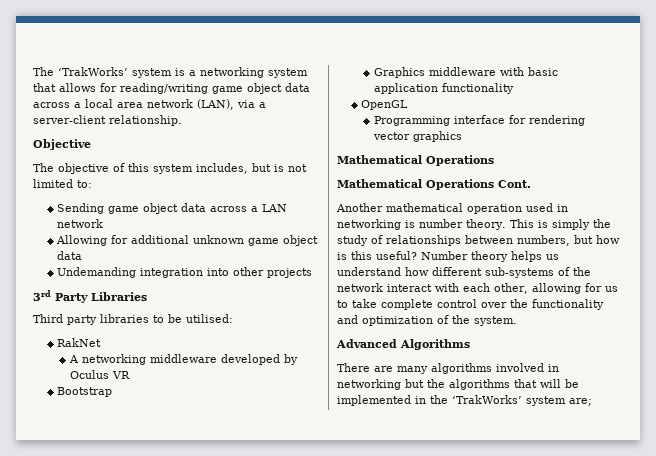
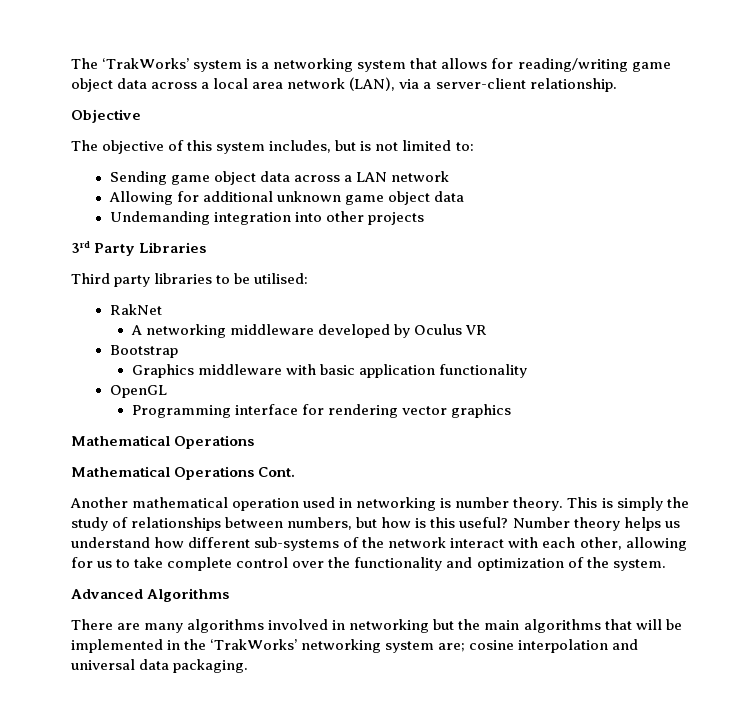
- There are many algorithms involved in networking but the algorithms that will be implemented in the ‘TrakWorks’ system are;
+ There are many algorithms involved in networking but the main algorithms that will be implemented in the ‘TrakWorks’ networking system are; cosine interpolation and universal data packaging.

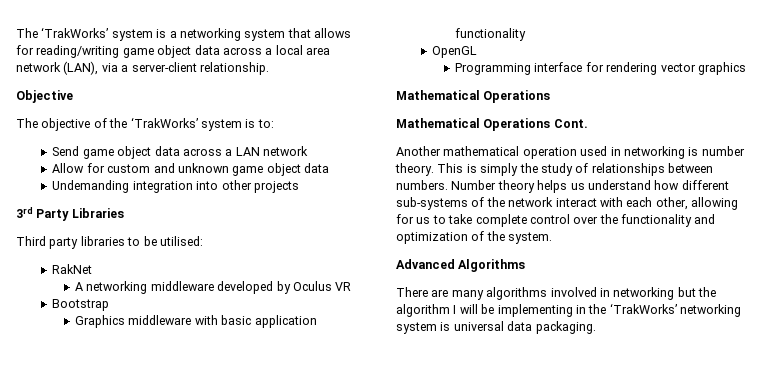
- The objective of this system includes, but is not limited to:
+ The objective of the ‘TrakWorks’ system is to:
- Sending game object data across a LAN network
+ Send game object data across a LAN network
- Allowing for additional unknown game object data
+ Allow for custom and unknown game object data
- This is simply the study of relationships between numbers, but how is this useful?
+ This is simply the study of relationships between numbers.
- There are many algorithms involved in networking but the main algorithms that will be implemented in the ‘TrakWorks’ networking system are; cosine interpolation and universal data packaging.
+ There are many algorithms involved in networking but the algorithm I will be implementing in the ‘TrakWorks’ networking system is universal data packaging.

